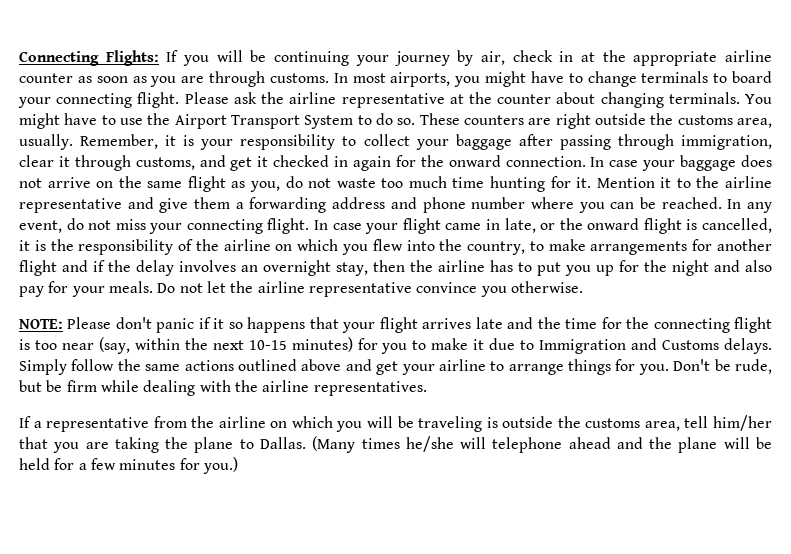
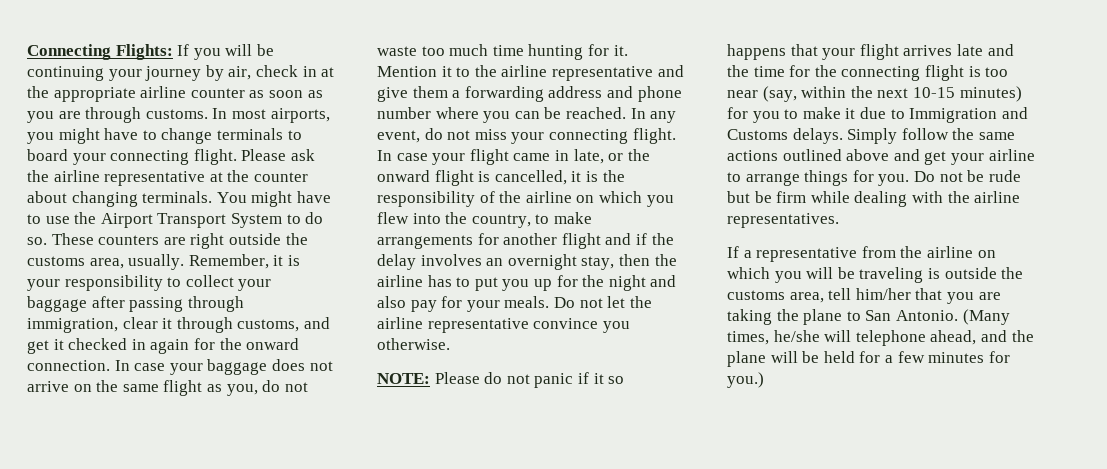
- NOTE: Please don't panic if it so happens that your flight arrives late and the time for the connecting flight is too near (say, within the next 10-15 minutes) for you to make it due to Immigration and Customs delays.
+ NOTE: Please do not panic if it so happens that your flight arrives late and the time for the connecting flight is too near (say, within the next 10-15 minutes) for you to make it due to Immigration and Customs delays.
- Don't be rude, but be firm while dealing with the airline representatives.
+ Do not be rude but be firm while dealing with the airline representatives.
- If a representative from the airline on which you will be traveling is outside the customs area, tell him/her that you are taking the plane to Dallas. (Many times he/she will telephone ahead and the plane will be held for a few minutes for you.)
+ If a representative from the airline on which you will be traveling is outside the customs area, tell him/her that you are taking the plane to San Antonio. (Many times, he/she will telephone ahead, and the plane will be held for a few minutes for you.)

